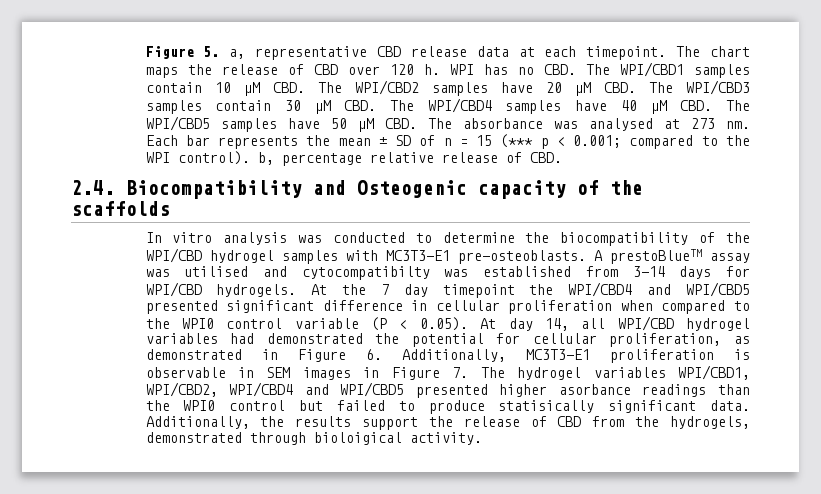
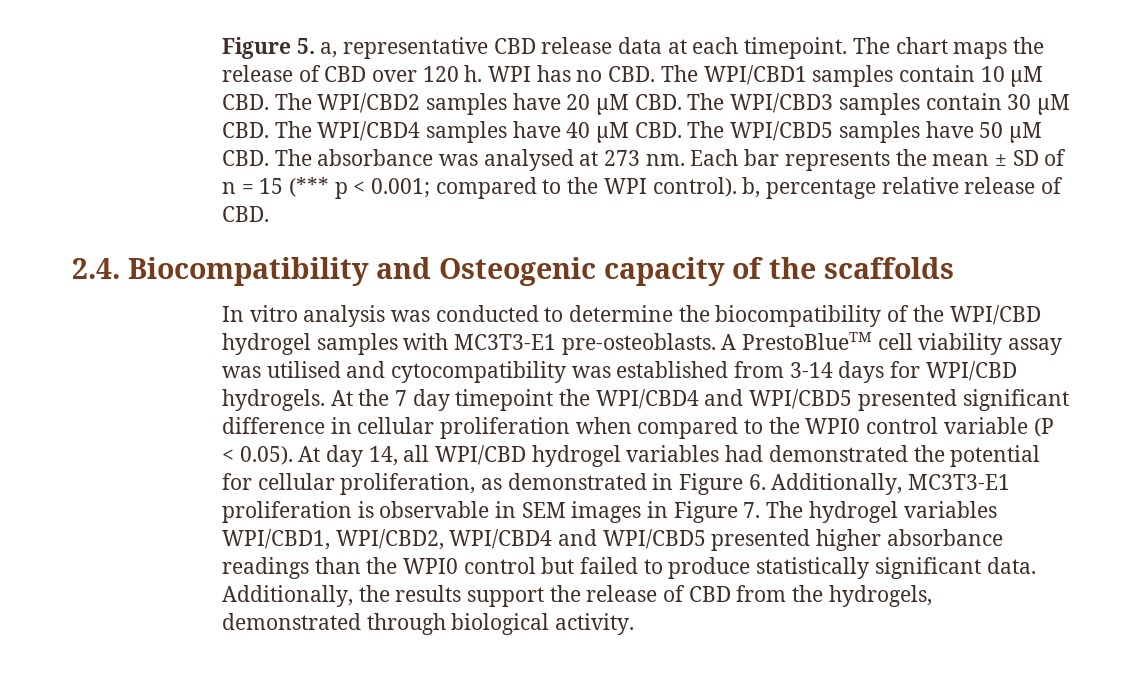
- A prestoBlueTM assay was utilised and cytocompatibilty was established from 3-14 days for WPI/CBD hydrogels.
+ A PrestoBlueTM cell viability assay was utilised and cytocompatibility was established from 3-14 days for WPI/CBD hydrogels.
- At the 7 day timepoint the WPI/CBD4 and WPI/CBD5 presented significant difference in cellular proliferation when compared to the WPI0 control variable (P < 0.05). At day 14, all WPI/CBD hydrogel variables had demonstrated the potential for cellular proliferation, as demonstrated in Figure 6. Additionally, MC3T3-E1 proliferation is observable in SEM images in Figure 7. The hydrogel variables WPI/CBD1, WPI/CBD2, WPI/CBD4 and WPI/CBD5 presented higher asorbance readings than the WPI0 control but failed to produce statisically significant data.
+ At the 7 day timepoint the WPI/CBD4 and WPI/CBD5 presented significant difference in cellular proliferation when compared to the WPI0 control variable (P < 0.05). At day 14, all WPI/CBD hydrogel variables had demonstrated the potential for cellular proliferation, as demonstrated in Figure 6. Additionally, MC3T3-E1 proliferation is observable in SEM images in Figure 7. The hydrogel variables WPI/CBD1, WPI/CBD2, WPI/CBD4 and WPI/CBD5 presented higher absorbance readings than the WPI0 control but failed to produce statistically significant data.
- Additionally, the results support the release of CBD from the hydrogels, demonstrated through bioloigical activity.
+ Additionally, the results support the release of CBD from the hydrogels, demonstrated through biological activity.

